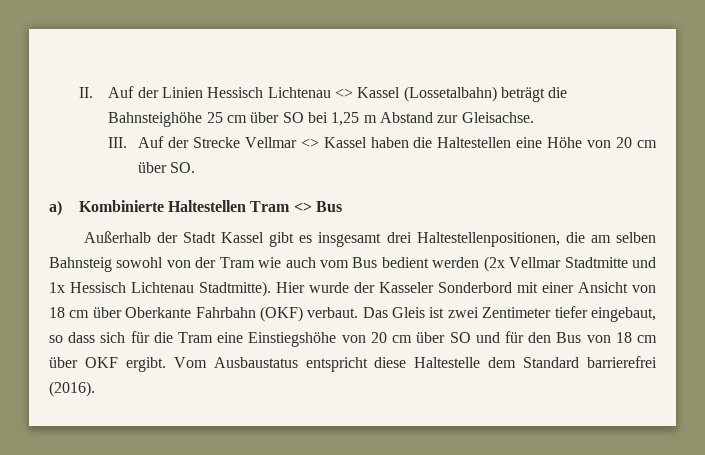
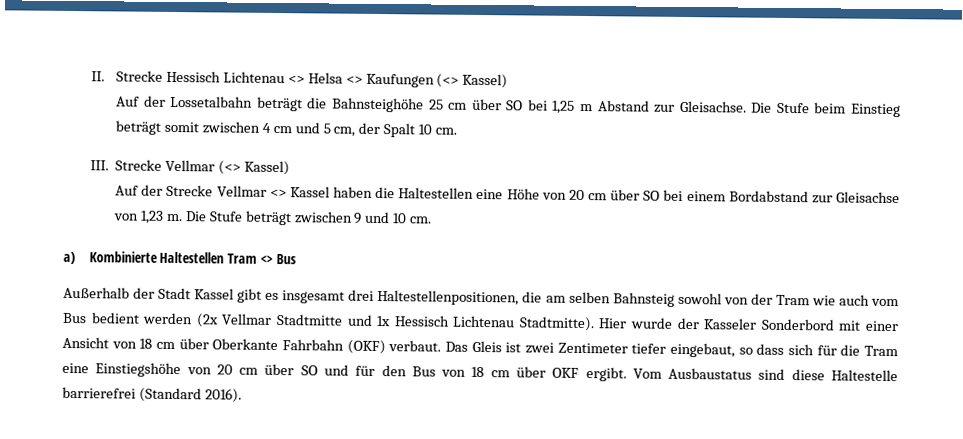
- II. Auf der Linien Hessisch Lichtenau <> Kassel (Lossetalbahn) beträgt die Bahnsteighöhe 25 cm über SO bei 1,25 m Abstand zur Gleisachse.
- III. Auf der Strecke Vellmar <> Kassel haben die Haltestellen eine Höhe von 20 cm über SO.
+ II. Strecke Hessisch Lichtenau <> Helsa <> Kaufungen (<> Kassel)
+ Auf der Lossetalbahn beträgt die Bahnsteighöhe 25 cm über SO bei 1,25 m Abstand zur Gleisachse. Die Stufe beim Einstieg beträgt somit zwischen 4 cm und 5 cm, der Spalt 10 cm.
+ III. Strecke Vellmar (<> Kassel)
+ Auf der Strecke Vellmar <> Kassel haben die Haltestellen eine Höhe von 20 cm über SO bei einem Bordabstand zur Gleisachse von 1,23 m. Die Stufe beträgt zwischen 9 und 10 cm.
- Vom Ausbaustatus entspricht diese Haltestelle dem Standard barrierefrei (2016).
+ Vom Ausbaustatus sind diese Haltestelle barrierefrei (Standard 2016).

